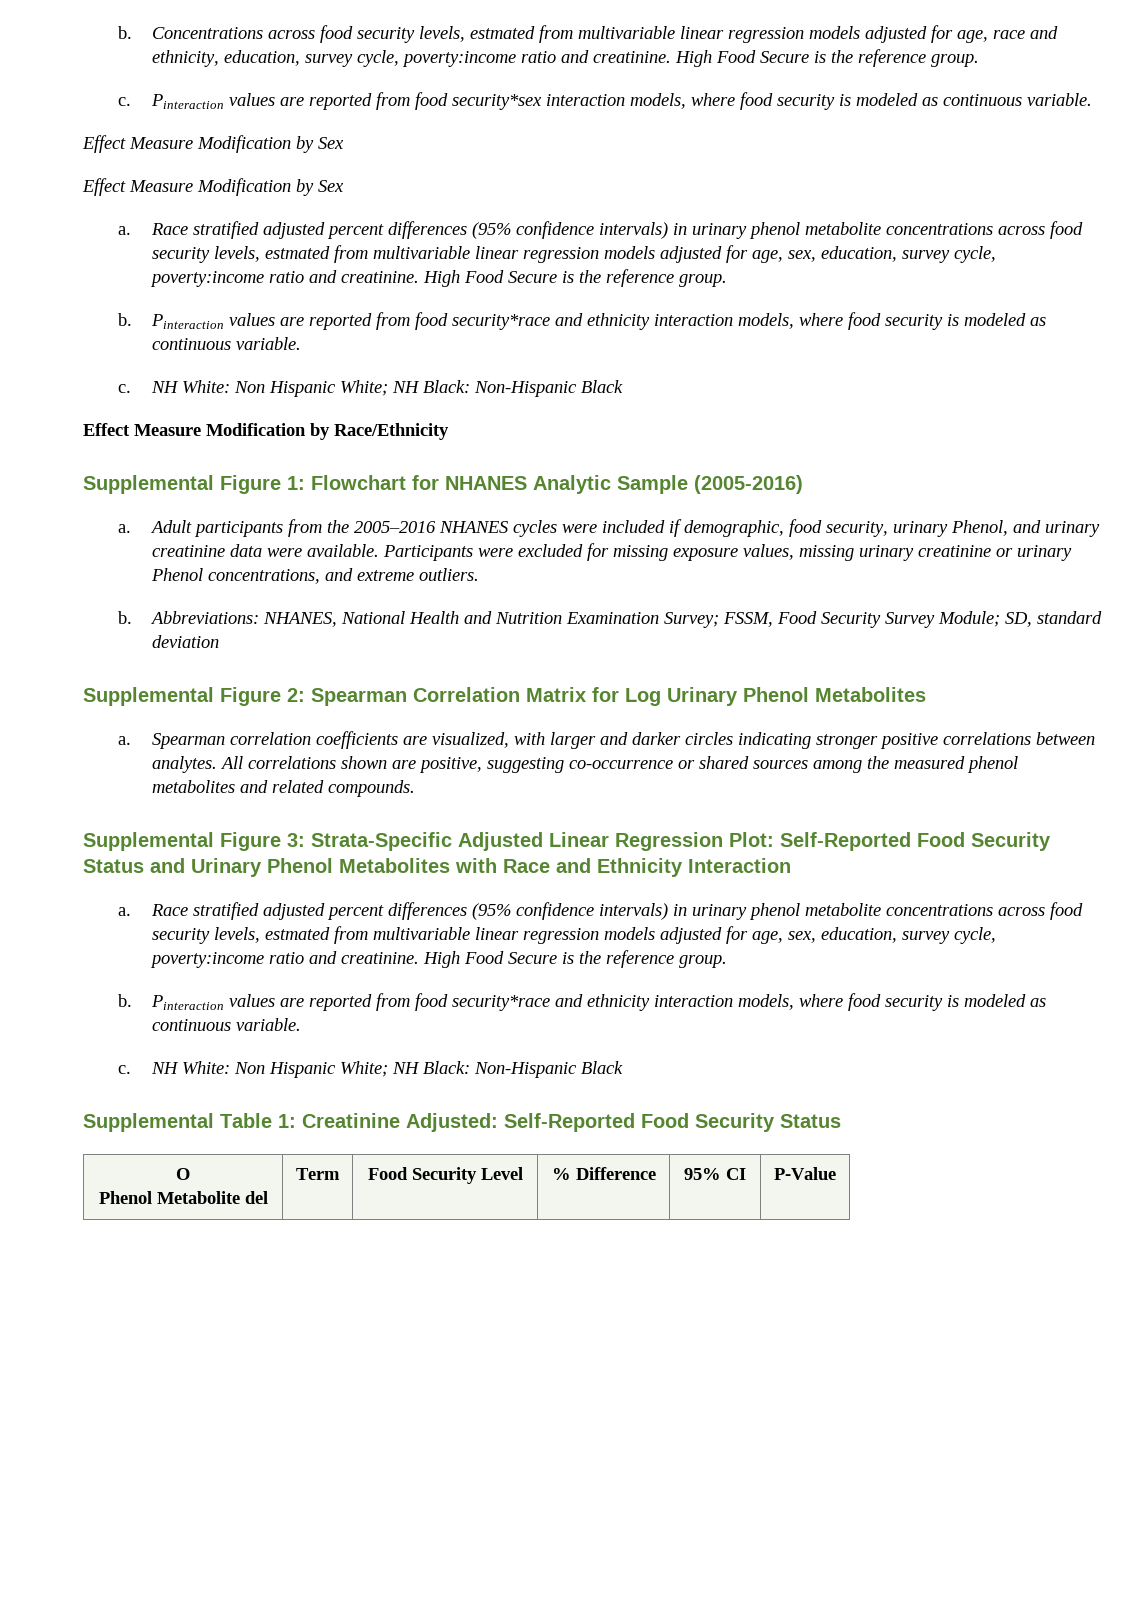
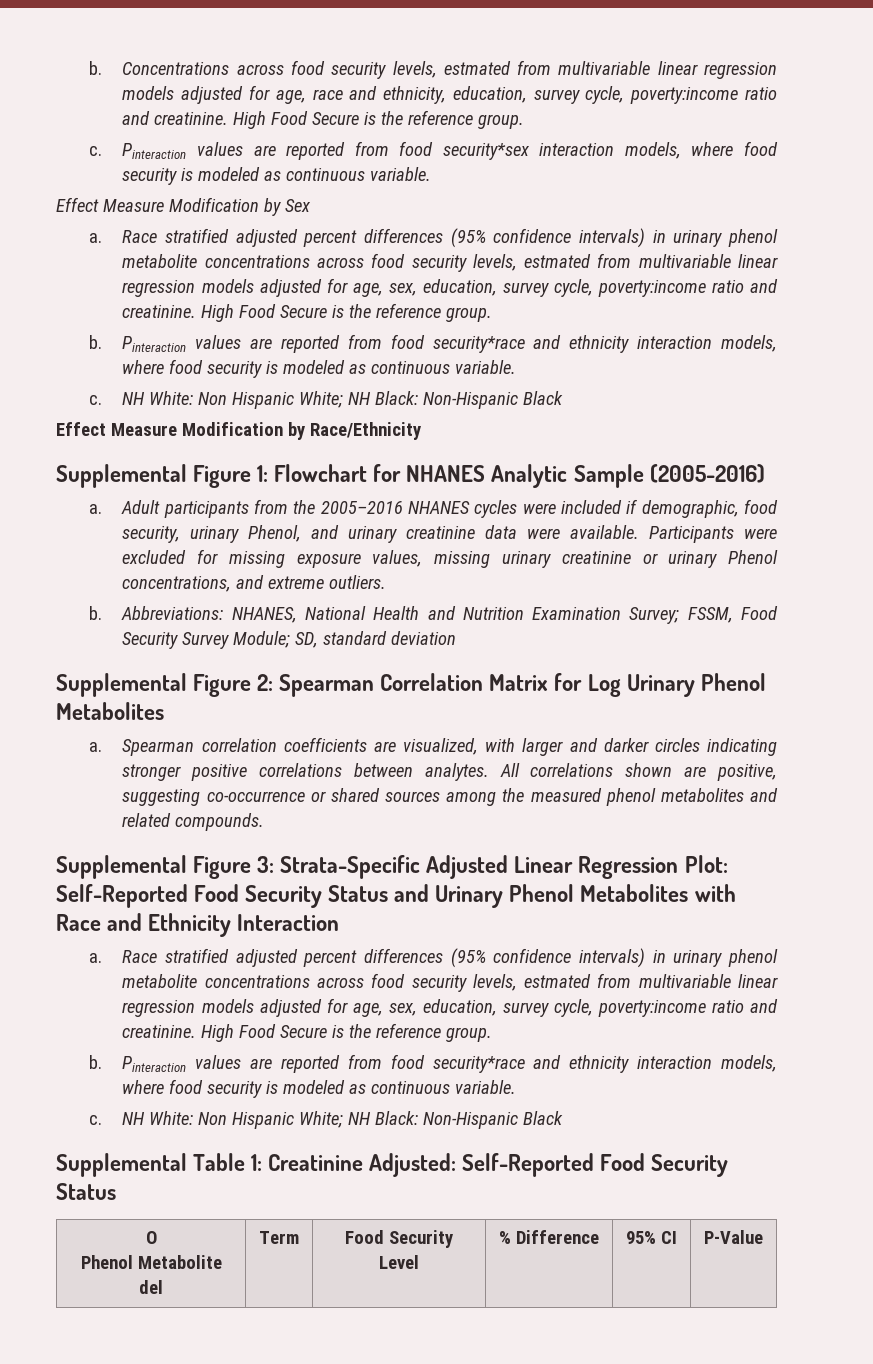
  Pinteraction values are reported from food security*sex interaction models, where food security is modeled as continuous variable.
- Effect Measure Modification by Sex

